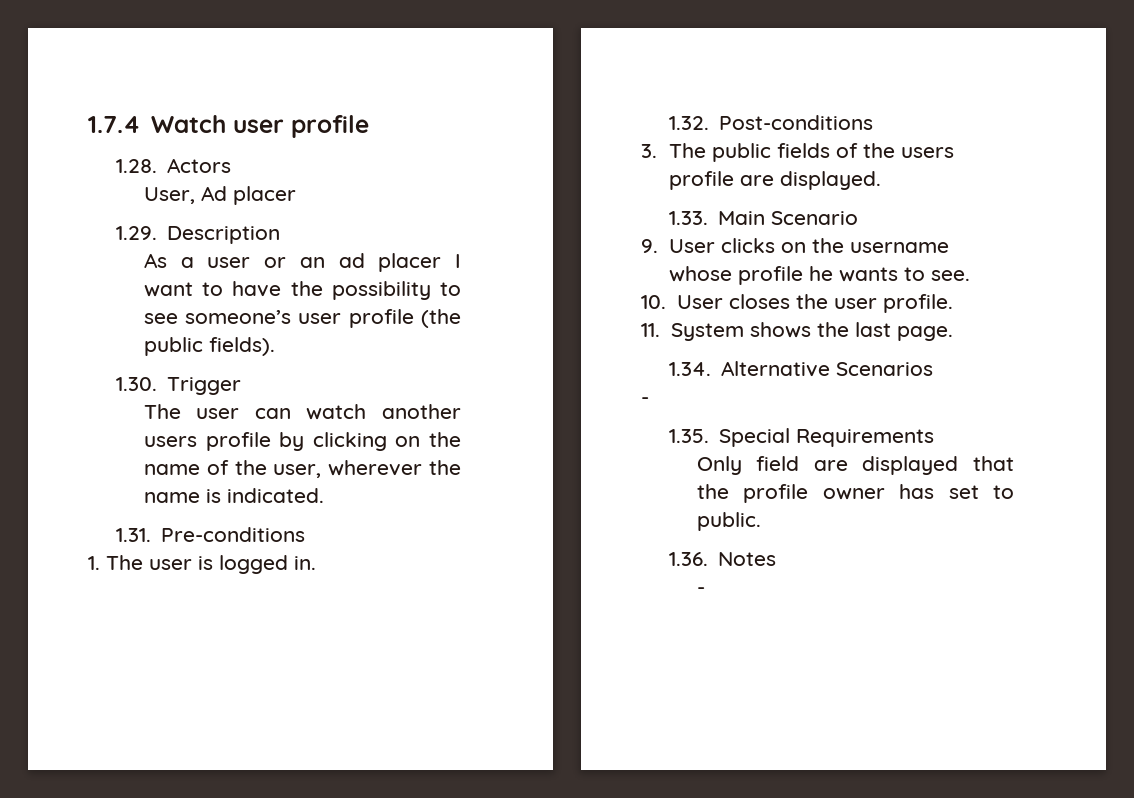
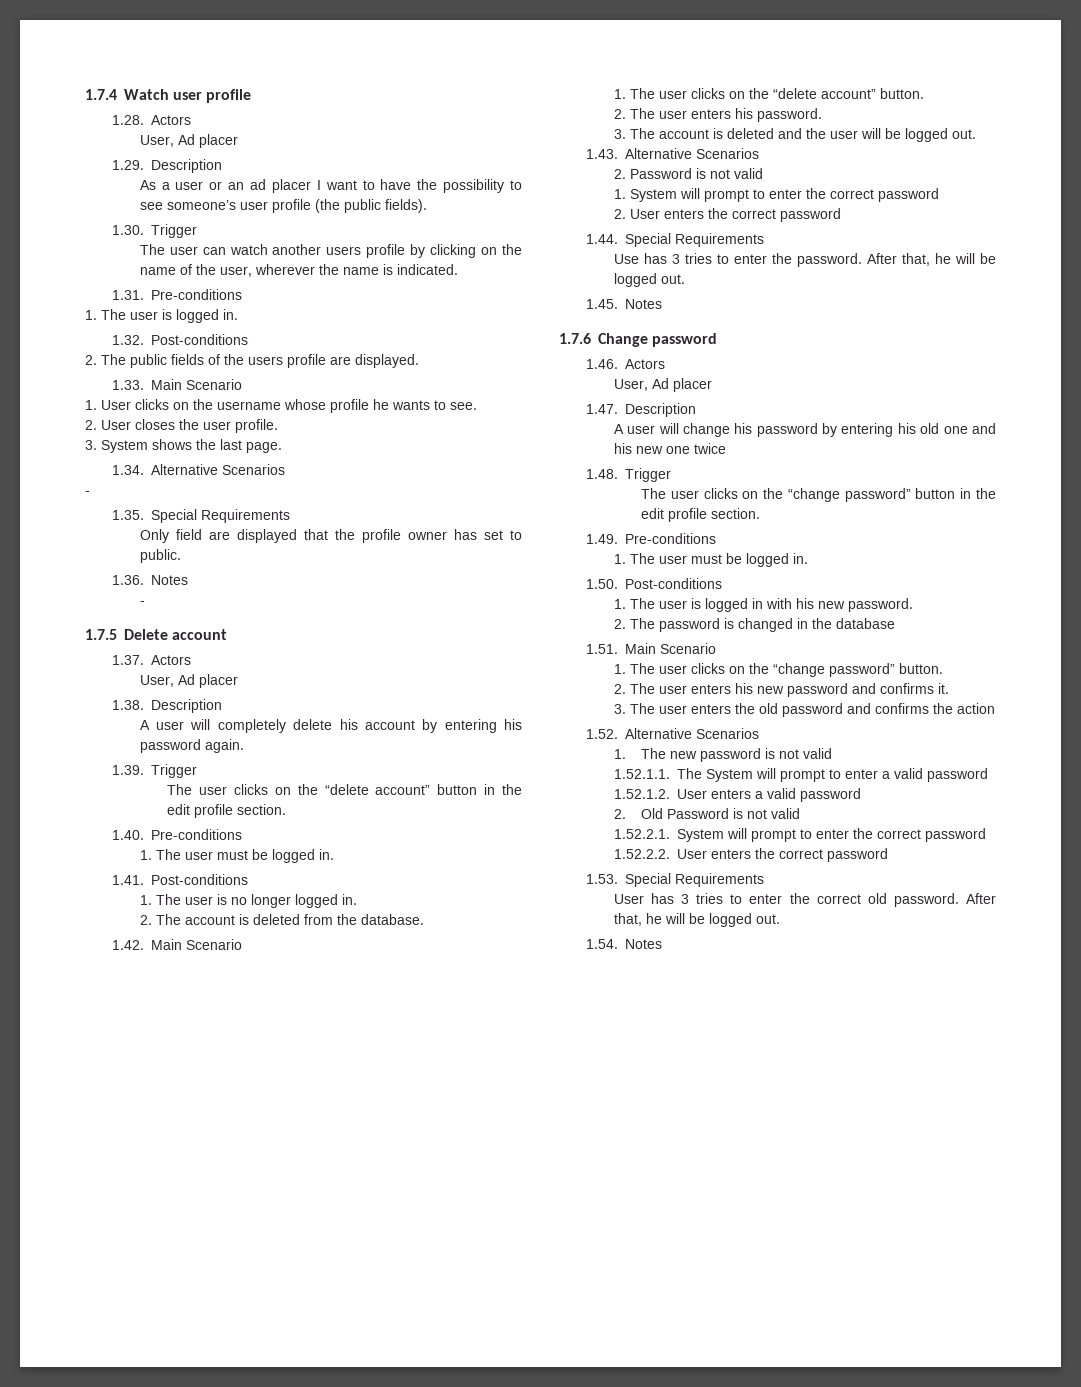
- 3. The public fields of the users profile are displayed.
+ 2. The public fields of the users profile are displayed.
- 9. User clicks on the username whose profile he wants to see.
+ 1. User clicks on the username whose profile he wants to see.
- 10. User closes the user profile.
+ 2. User closes the user profile.
- 11. System shows the last page.
+ 3. System shows the last page.
+ 1.7.5 Delete account
+ 1.37. Actors
+ User, Ad placer
+ 1.38. Description
+ A user will completely delete his account by entering his password again.
+ 1.39. Trigger
+ The user clicks on the “delete account” button in the edit profile section.
+ 1.40. Pre-conditions
+ 1. The user must be logged in.
+ 1.41. Post-conditions
+ 1. The user is no longer logged in.
+ 2. The account is deleted from the database.
+ 1.42. Main Scenario
+ 1. The user clicks on the “delete account” button.
+ 2. The user enters his password.
+ 3. The account is deleted and the user will be logged out.
+ 1.43. Alternative Scenarios
+ 2. Password is not valid
+ 1. System will prompt to enter the correct password
+ 2. User enters the correct password
+ 1.44. Special Requirements
+ Use has 3 tries to enter the password. After that, he will be logged out.
+ 1.45. Notes
+ 1.7.6 Change password
+ 1.46. Actors
+ User, Ad placer
+ 1.47. Description
+ A user will change his password by entering his old one and his new one twice
+ 1.48. Trigger
+ The user clicks on the “change password” button in the edit profile section.
+ 1.49. Pre-conditions
+ 1. The user must be logged in.
+ 1.50. Post-conditions
+ 1. The user is logged in with his new password.
+ 2. The password is changed in the database
+ 1.51. Main Scenario
+ 1. The user clicks on the “change password” button.
+ 2. The user enters his new password and confirms it.
+ 3. The user enters the old password and confirms the action
+ 1.52. Alternative Scenarios
+ 1. The new password is not valid
+ 1.52.1.1. The System will prompt to enter a valid password
+ 1.52.1.2. User enters a valid password
+ 2. Old Password is not valid
+ 1.52.2.1. System will prompt to enter the correct password
+ 1.52.2.2. User enters the correct password
+ 1.53. Special Requirements
+ User has 3 tries to enter the correct old password. After that, he will be logged out.
+ 1.54. Notes

